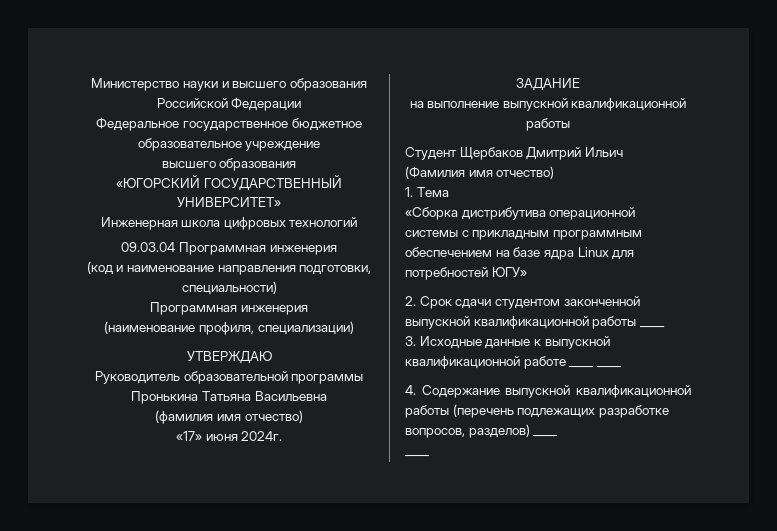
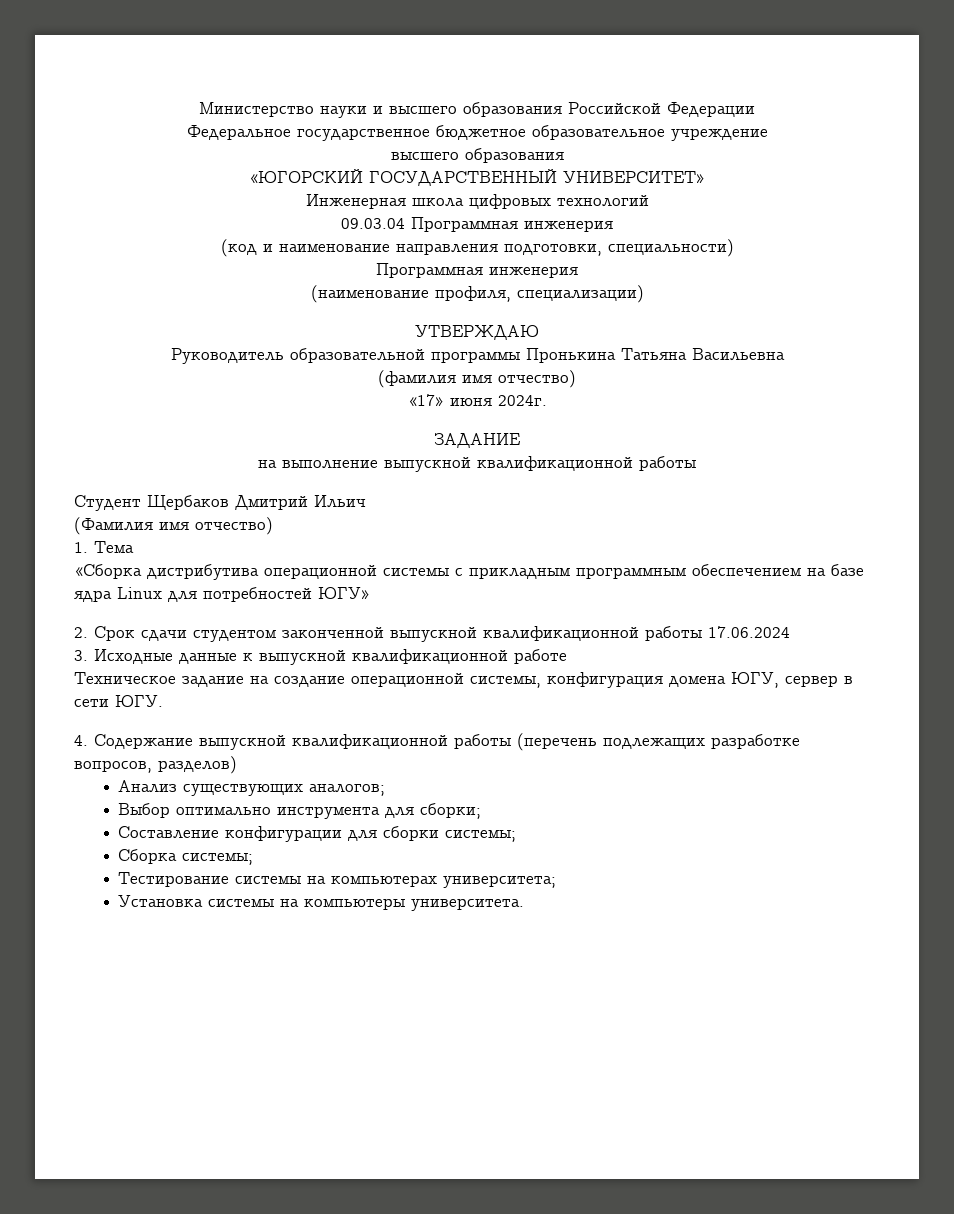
- 2. Срок сдачи студентом законченной выпускной квалификационной работы ____
+ 2. Срок сдачи студентом законченной выпускной квалификационной работы 17.06.2024
- 3. Исходные данные к выпускной квалификационной работе ____ ____
+ 3. Исходные данные к выпускной квалификационной работе
+ Техническое задание на создание операционной системы, конфигурация домена ЮГУ, сервер в сети ЮГУ.
- 4. Содержание выпускной квалификационной работы (перечень подлежащих разработке вопросов, разделов) ____
- ____
+ 4. Содержание выпускной квалификационной работы (перечень подлежащих разработке вопросов, разделов)
+ Анализ существующих аналогов;
+ Выбор оптимально инструмента для сборки;
+ Составление конфигурации для сборки системы;
+ Сборка системы;
+ Тестирование системы на компьютерах университета;
+ Установка системы на компьютеры университета.

